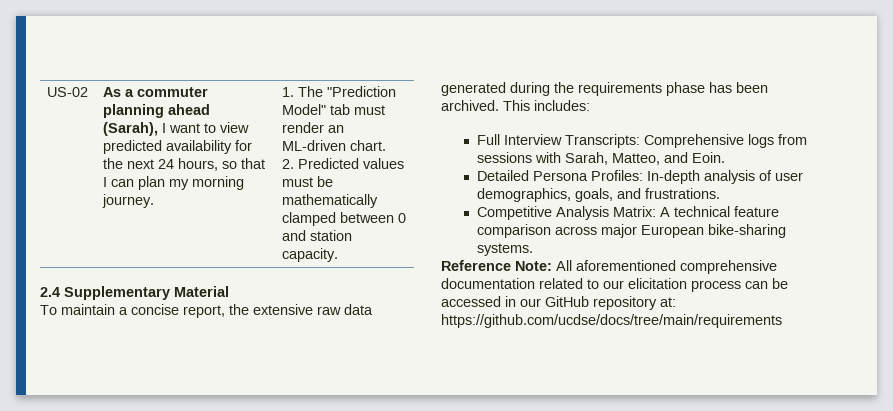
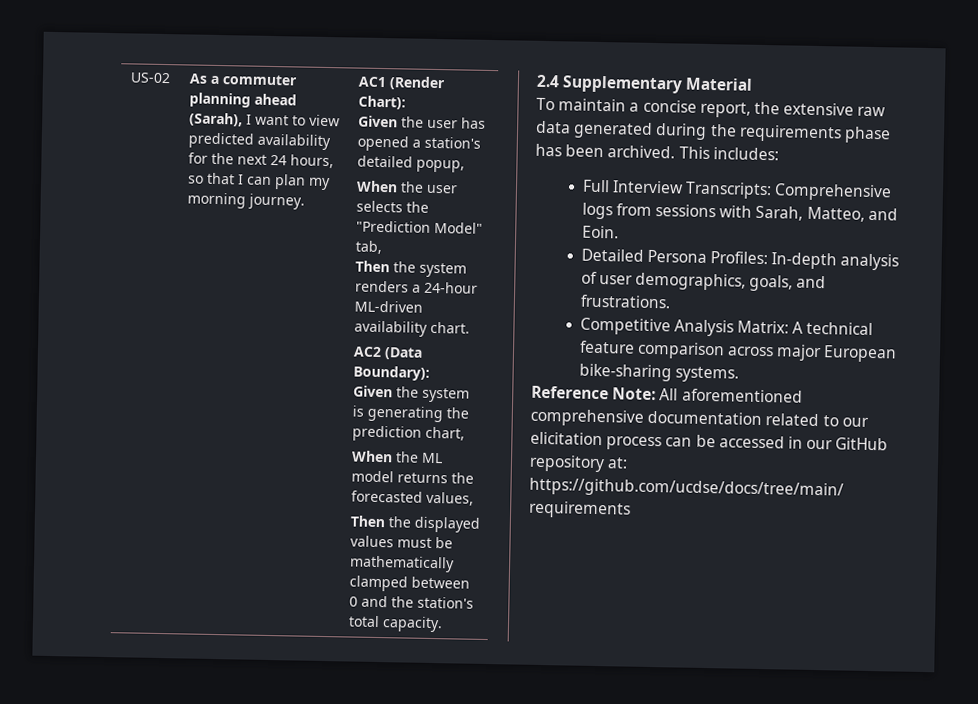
- 1. The "Prediction Model" tab must render an ML-driven chart.
- 2. Predicted values must be mathematically clamped between 0 and station capacity.
+ AC1 (Render Chart):
+ Given the user has opened a station's detailed popup,
+ When the user selects the "Prediction Model" tab,
+ Then the system renders a 24-hour ML-driven availability chart.
+ AC2 (Data Boundary):
+ Given the system is generating the prediction chart,
+ When the ML model returns the forecasted values,
+ Then the displayed values must be mathematically clamped between 0 and the station's total capacity.

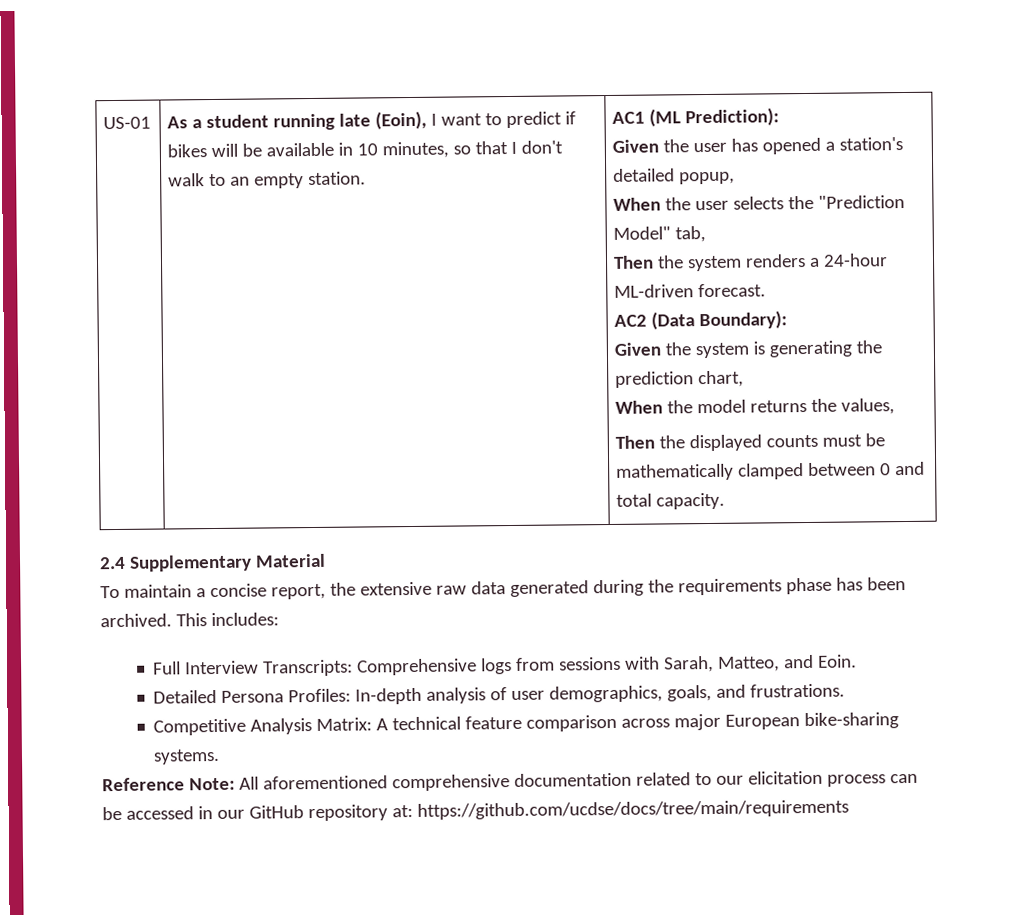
- US-02
+ US-01
- As a commuter planning ahead (Sarah), I want to view predicted availability for the next 24 hours, so that I can plan my morning journey.
+ As a student running late (Eoin), I want to predict if bikes will be available in 10 minutes, so that I don't walk to an empty station.
- AC1 (Render Chart):
+ AC1 (ML Prediction):
- Then the system renders a 24-hour ML-driven availability chart.
+ Then the system renders a 24-hour ML-driven forecast.
- When the ML model returns the forecasted values,
+ When the model returns the values,
- Then the displayed values must be mathematically clamped between 0 and the station's total capacity.
+ Then the displayed counts must be mathematically clamped between 0 and total capacity.

